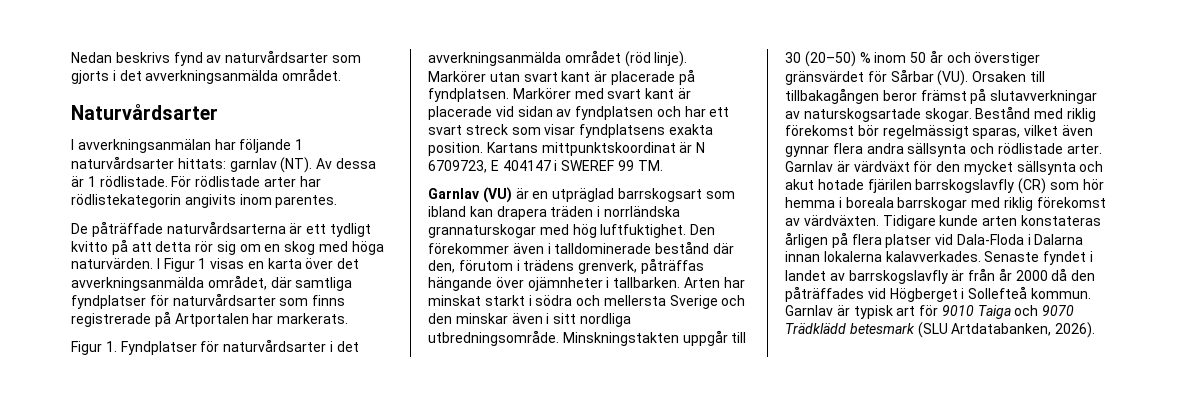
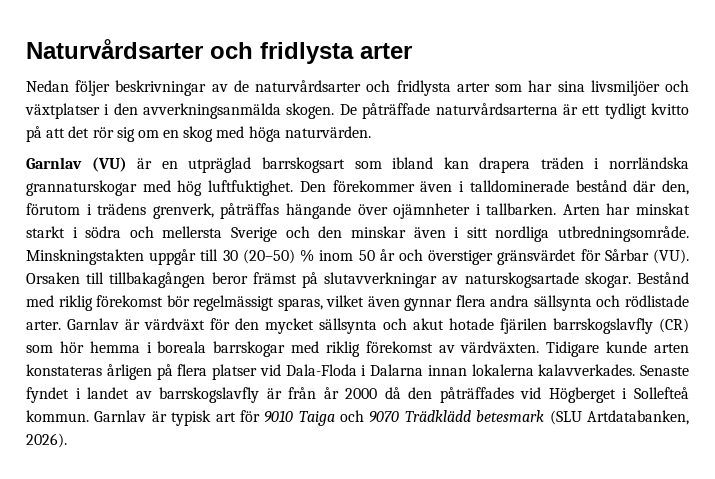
- Nedan beskrivs fynd av naturvårdsarter som gjorts i det avverkningsanmälda området.
- Naturvårdsarter
- I avverkningsanmälan har följande 1 naturvårdsarter hittats: garnlav (NT). Av dessa är 1 rödlistade. För rödlistade arter har rödlistekategorin angivits inom parentes.
- De påträffade naturvårdsarterna är ett tydligt kvitto på att detta rör sig om en skog med höga naturvärden. I Figur 1 visas en karta över det avverkningsanmälda området, där samtliga fyndplatser för naturvårdsarter som finns registrerade på Artportalen har markerats.
- Figur 1. Fyndplatser för naturvårdsarter i det avverkningsanmälda området (röd linje). Markörer utan svart kant är placerade på fyndplatsen. Markörer med svart kant är placerade vid sidan av fyndplatsen och har ett svart streck som visar fyndplatsens exakta position. Kartans mittpunktskoordinat är N 6709723, E 404147 i SWEREF 99 TM.
+ Naturvårdsarter och fridlysta arter
+ Nedan följer beskrivningar av de naturvårdsarter och fridlysta arter som har sina livsmiljöer och växtplatser i den avverkningsanmälda skogen. De påträffade naturvårdsarterna är ett tydligt kvitto på att det rör sig om en skog med höga naturvärden.

